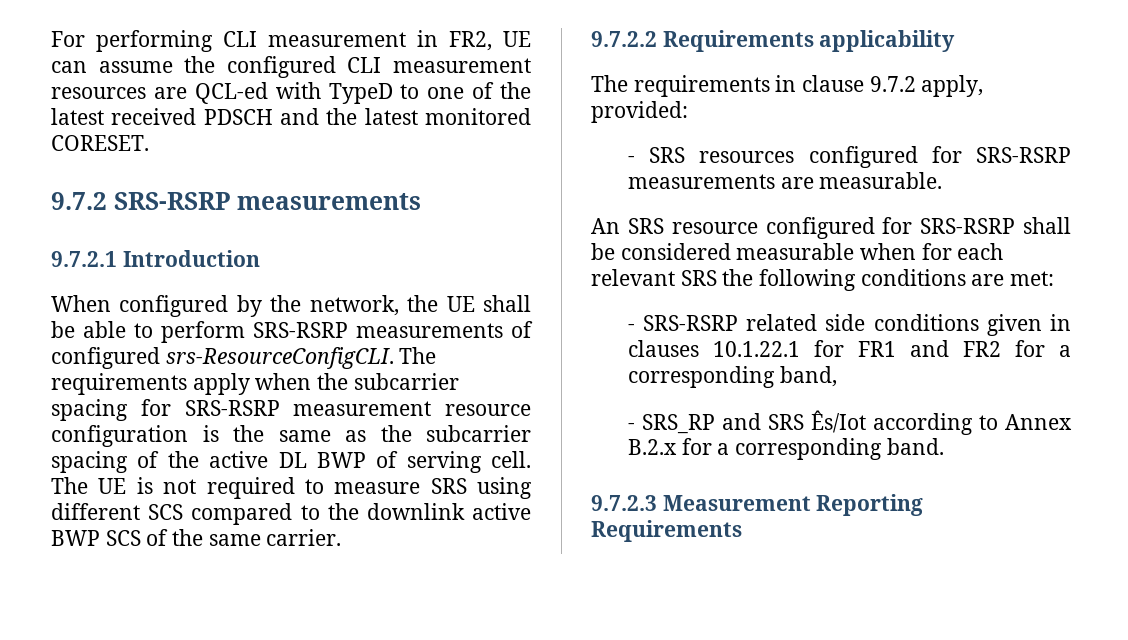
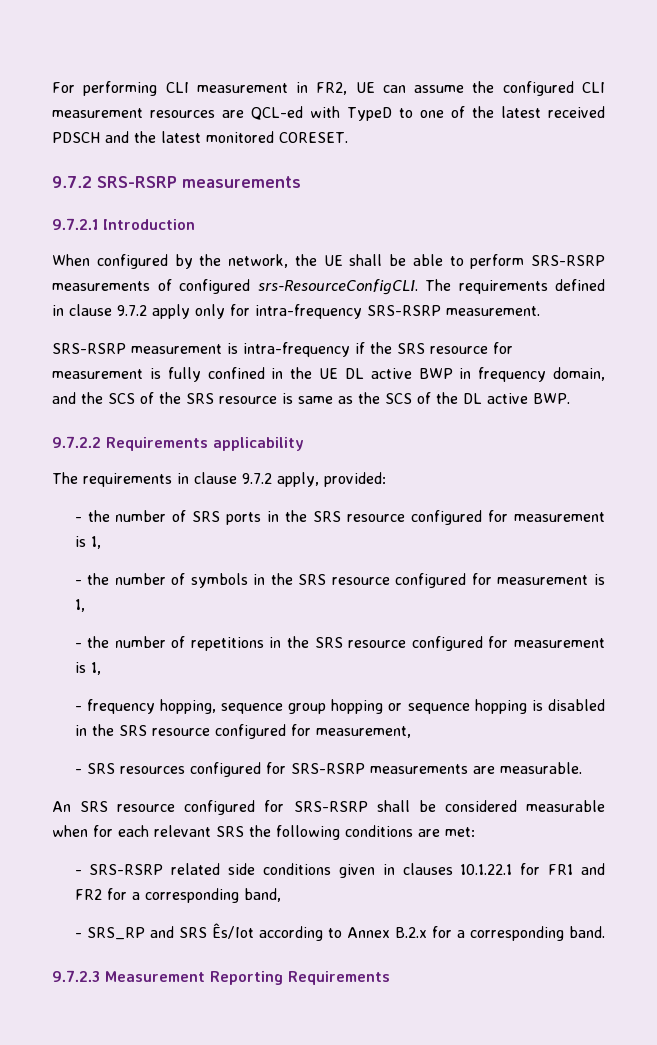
- The requirements apply when the subcarrier spacing for SRS-RSRP measurement resource configuration is the same as the subcarrier spacing of the active DL BWP of serving cell. The UE is not required to measure SRS using different SCS compared to the downlink active BWP SCS of the same carrier.
+ The requirements defined in clause 9.7.2 apply only for intra-frequency SRS-RSRP measurement.
+ SRS-RSRP measurement is intra-frequency if the SRS resource for measurement is fully confined in the UE DL active BWP in frequency domain, and the SCS of the SRS resource is same as the SCS of the DL active BWP.
+ - the number of SRS ports in the SRS resource configured for measurement is 1,
+ - the number of symbols in the SRS resource configured for measurement is 1,
+ - the number of repetitions in the SRS resource configured for measurement is 1,
+ - frequency hopping, sequence group hopping or sequence hopping is disabled in the SRS resource configured for measurement,

